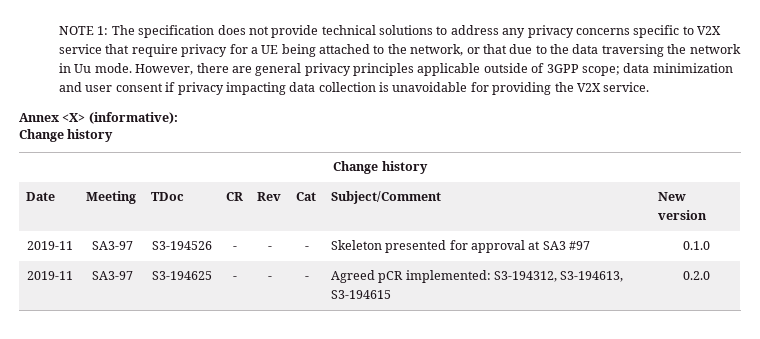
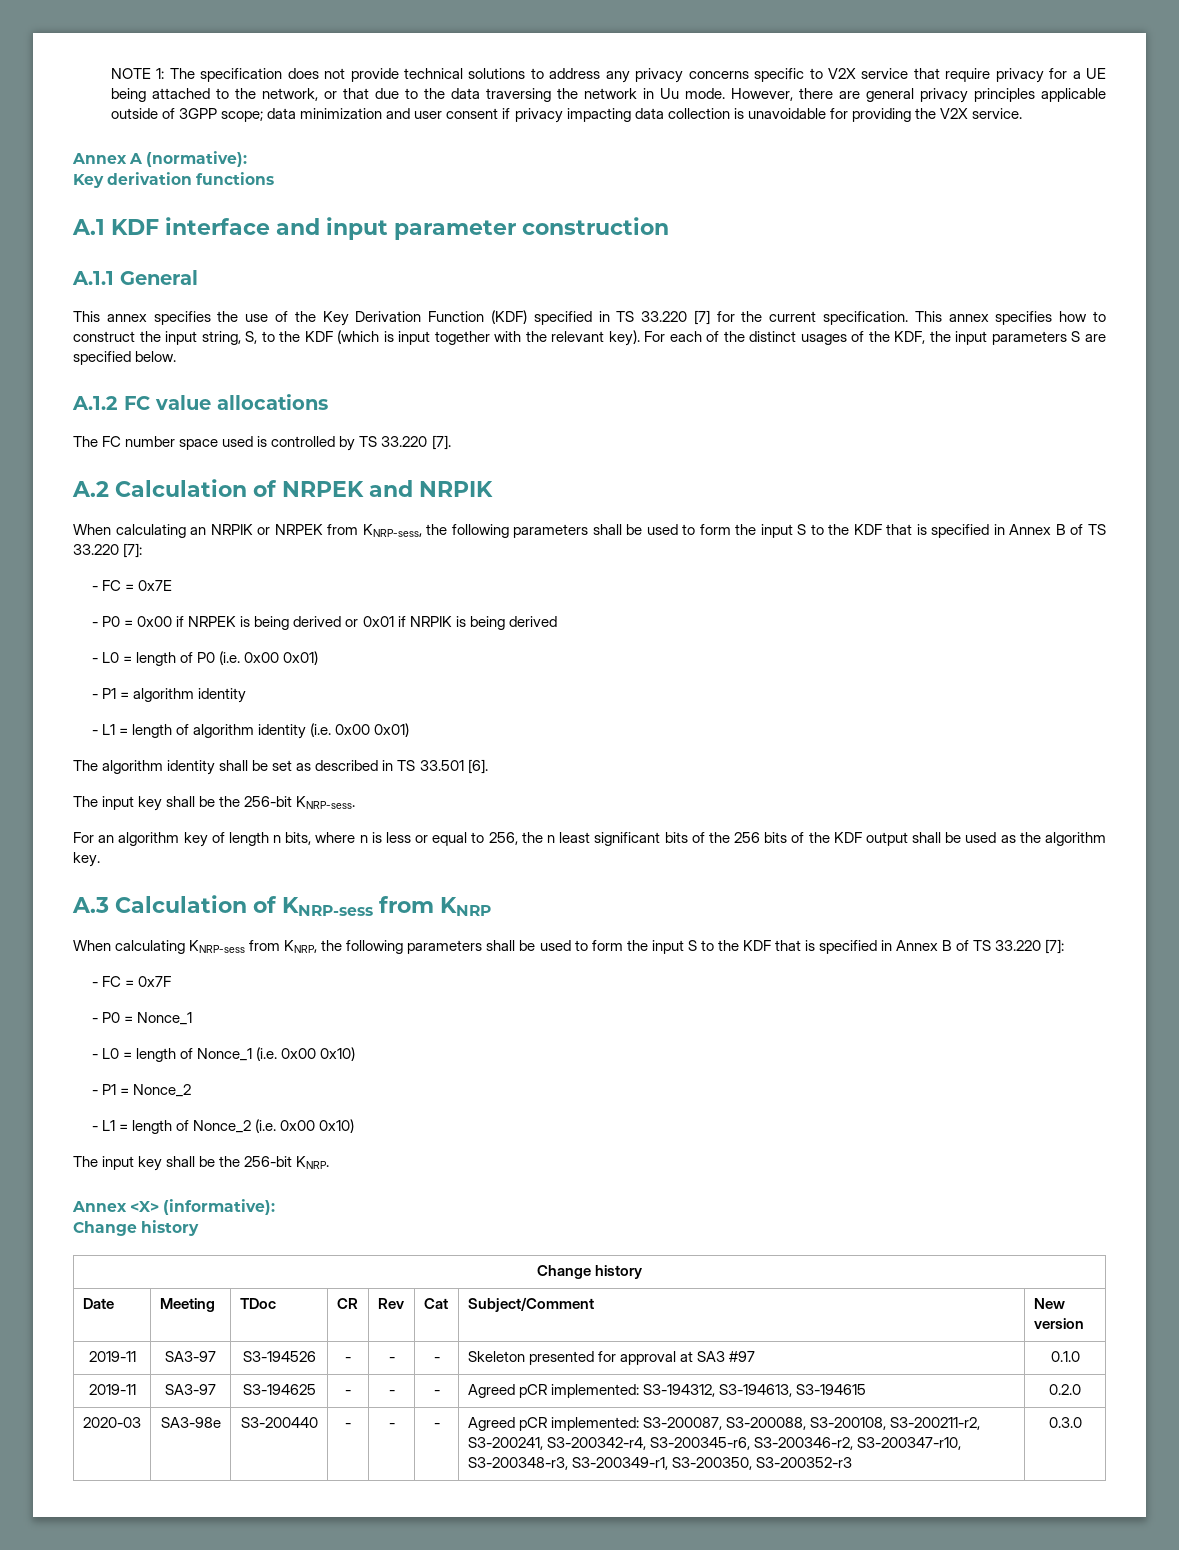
+ Annex A (normative):
+ Key derivation functions
+ A.1 KDF interface and input parameter construction
+ A.1.1 General
+ This annex specifies the use of the Key Derivation Function (KDF) specified in TS 33.220 [7] for the current specification. This annex specifies how to construct the input string, S, to the KDF (which is input together with the relevant key). For each of the distinct usages of the KDF, the input parameters S are specified below.
+ A.1.2 FC value allocations
+ The FC number space used is controlled by TS 33.220 [7].
+ A.2 Calculation of NRPEK and NRPIK
+ When calculating an NRPIK or NRPEK from KNRP-sess, the following parameters shall be used to form the input S to the KDF that is specified in Annex B of TS 33.220 [7]:
+ - FC = 0x7E
+ - P0 = 0x00 if NRPEK is being derived or 0x01 if NRPIK is being derived
+ - L0 = length of P0 (i.e. 0x00 0x01)
+ - P1 = algorithm identity
+ - L1 = length of algorithm identity (i.e. 0x00 0x01)
+ The algorithm identity shall be set as described in TS 33.501 [6].
+ The input key shall be the 256-bit KNRP-sess.
+ For an algorithm key of length n bits, where n is less or equal to 256, the n least significant bits of the 256 bits of the KDF output shall be used as the algorithm key.
+ A.3 Calculation of KNRP-sess from KNRP
+ When calculating KNRP-sess from KNRP, the following parameters shall be used to form the input S to the KDF that is specified in Annex B of TS 33.220 [7]:
+ - FC = 0x7F
+ - P0 = Nonce_1
+ - L0 = length of Nonce_1 (i.e. 0x00 0x10)
+ - P1 = Nonce_2
+ - L1 = length of Nonce_2 (i.e. 0x00 0x10)
+ The input key shall be the 256-bit KNRP.
+ 2020-03 | SA3-98e | S3-200440 | - | - | - | Agreed pCR implemented: S3-200087, S3-200088, S3-200108, S3-200211-r2, S3-200241, S3-200342-r4, S3-200345-r6, S3-200346-r2, S3-200347-r10, S3-200348-r3, S3-200349-r1, S3-200350, S3-200352-r3 | 0.3.0

